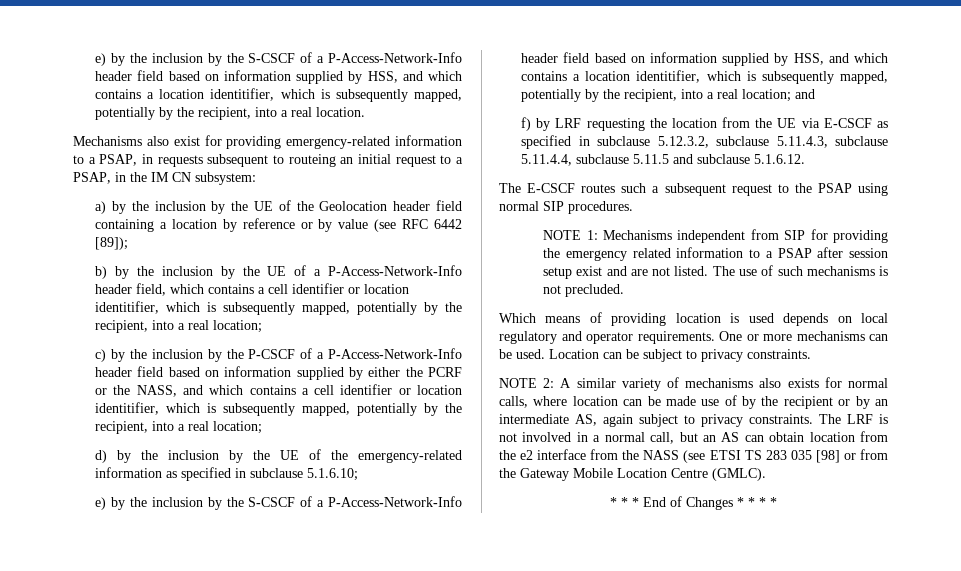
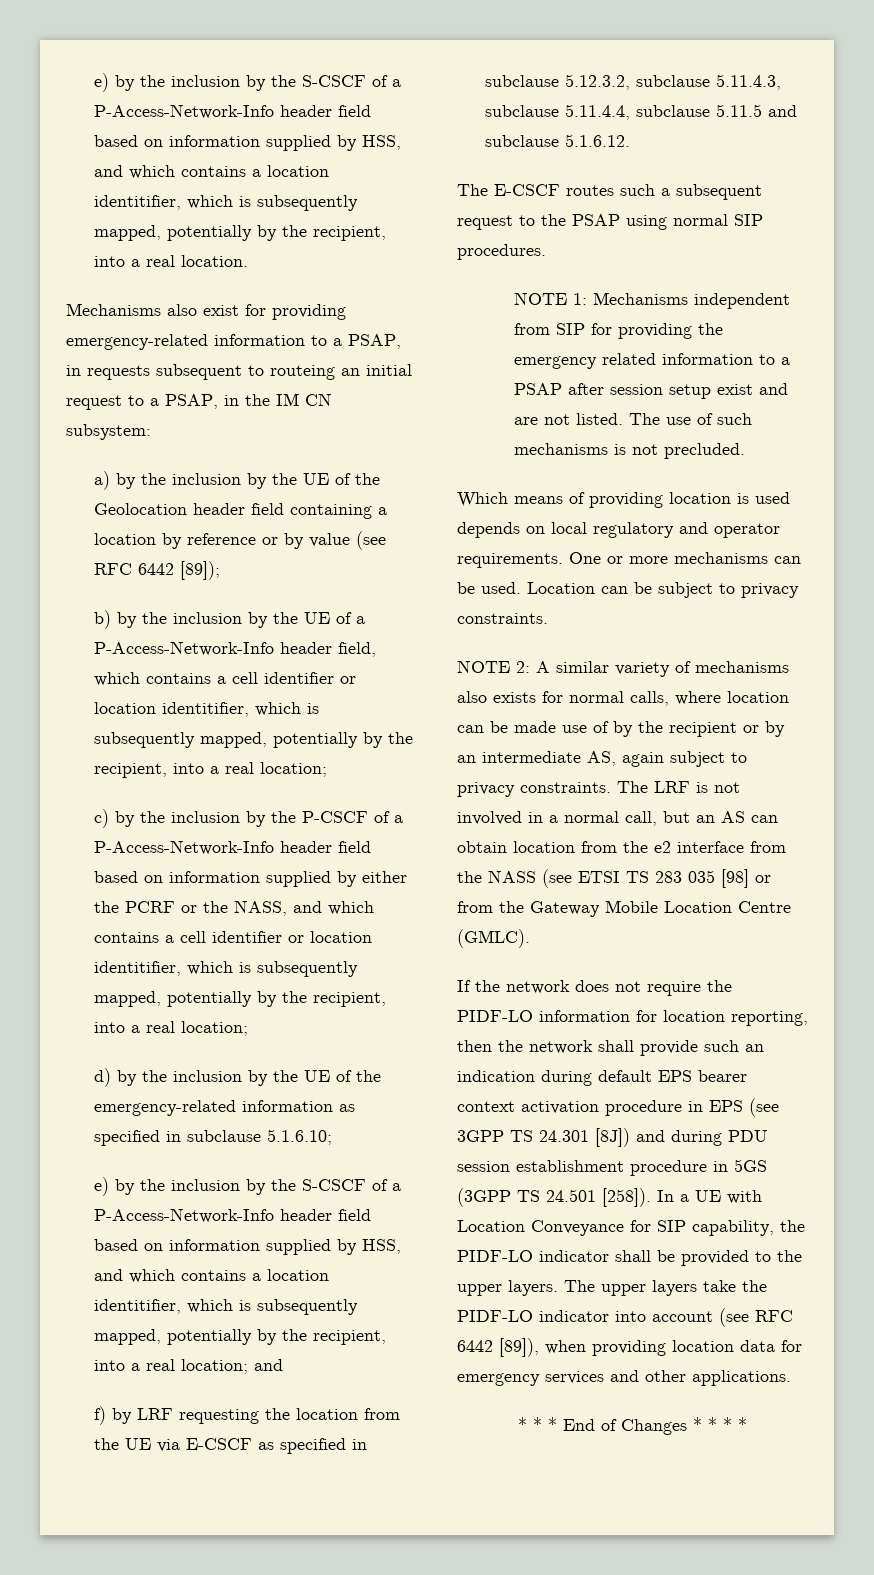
+ If the network does not require the PIDF-LO information for location reporting, then the network shall provide such an indication during default EPS bearer context activation procedure in EPS (see 3GPP TS 24.301 [8J]) and during PDU session establishment procedure in 5GS (3GPP TS 24.501 [258]). In a UE with Location Conveyance for SIP capability, the PIDF-LO indicator shall be provided to the upper layers. The upper layers take the PIDF-LO indicator into account (see RFC 6442 [89]), when providing location data for emergency services and other applications.

